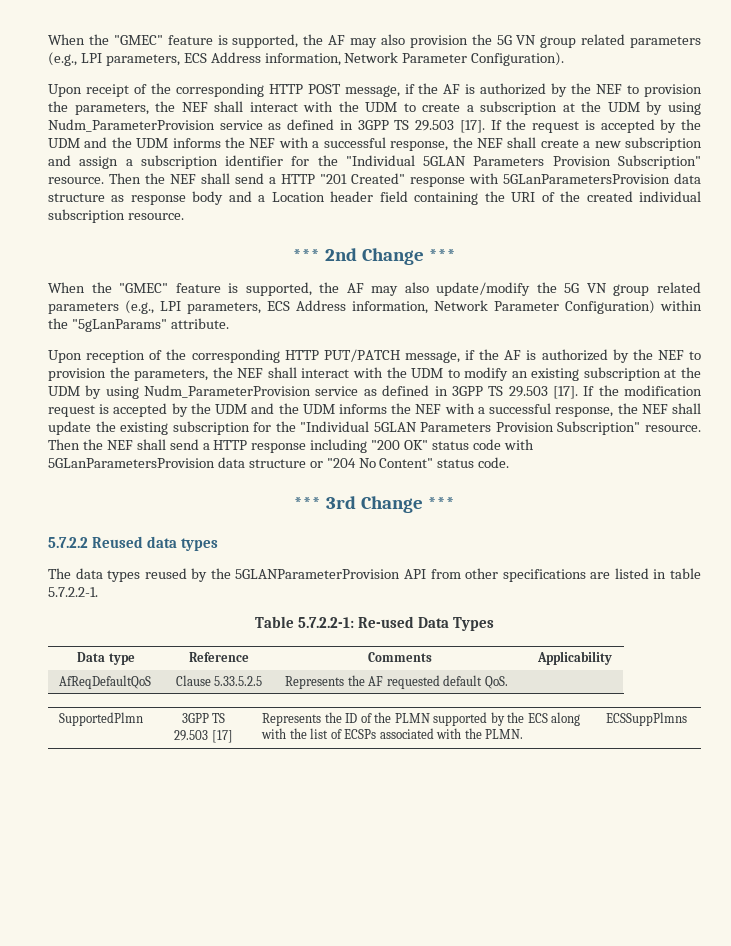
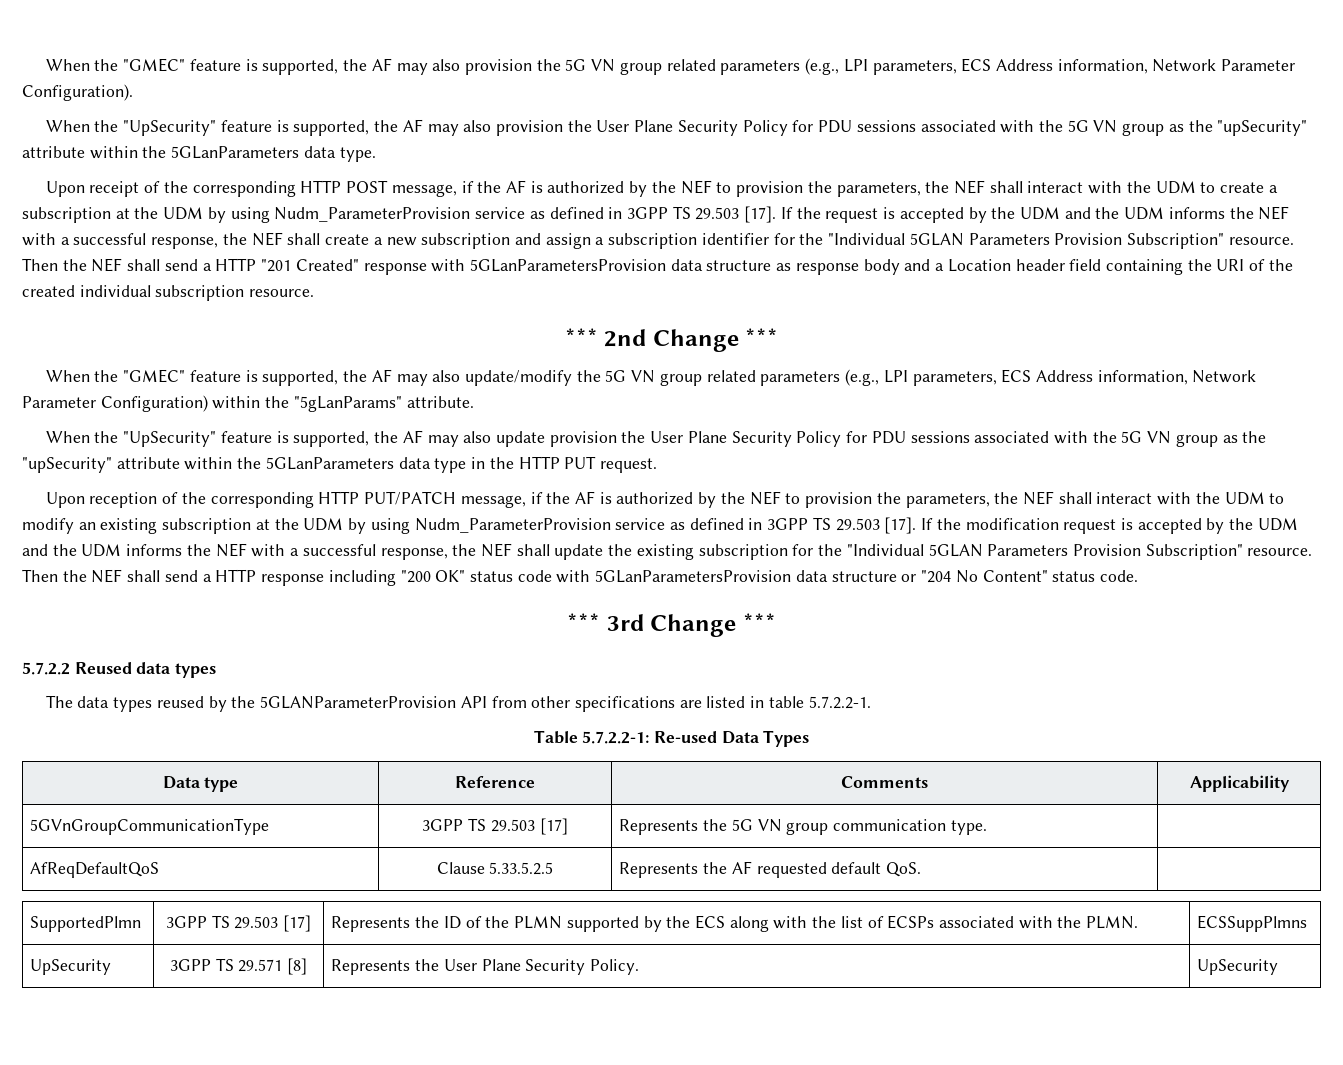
+ When the "UpSecurity" feature is supported, the AF may also provision the User Plane Security Policy for PDU sessions associated with the 5G VN group as the "upSecurity" attribute within the 5GLanParameters data type.
+ When the "UpSecurity" feature is supported, the AF may also update provision the User Plane Security Policy for PDU sessions associated with the 5G VN group as the "upSecurity" attribute within the 5GLanParameters data type in the HTTP PUT request.
+ 5GVnGroupCommunicationType | 3GPP TS 29.503 [17] | Represents the 5G VN group communication type. |
+ UpSecurity | 3GPP TS 29.571 [8] | Represents the User Plane Security Policy. | UpSecurity

